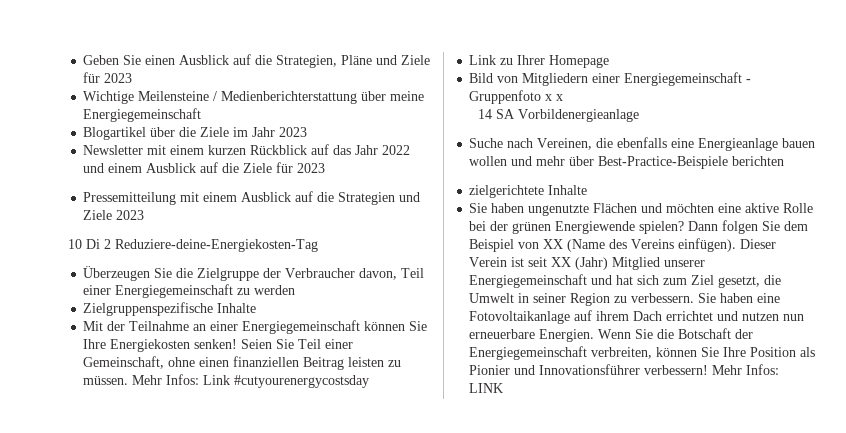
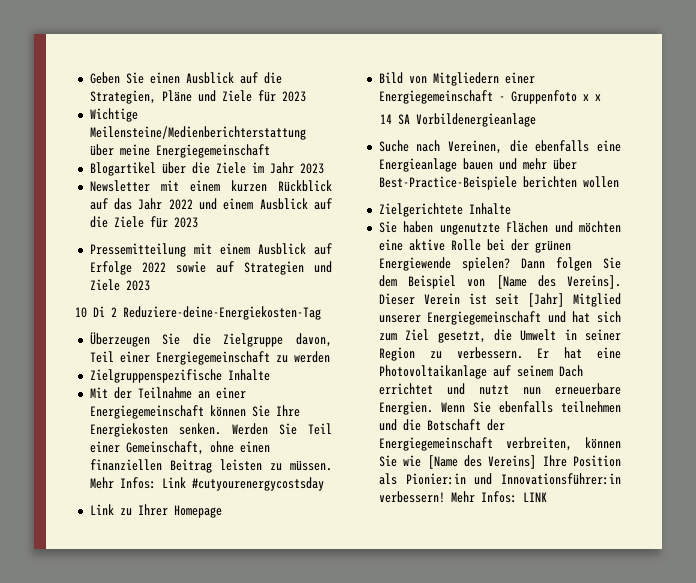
- Wichtige Meilensteine / Medienberichterstattung über meine Energiegemeinschaft
+ Wichtige Meilensteine/Medienberichterstattung über meine Energiegemeinschaft
- Pressemitteilung mit einem Ausblick auf die Strategien und Ziele 2023
+ Pressemitteilung mit einem Ausblick auf Erfolge 2022 sowie auf Strategien und Ziele 2023
- Überzeugen Sie die Zielgruppe der Verbraucher davon, Teil einer Energiegemeinschaft zu werden
+ Überzeugen Sie die Zielgruppe davon, Teil einer Energiegemeinschaft zu werden
- Mit der Teilnahme an einer Energiegemeinschaft können Sie Ihre Energiekosten senken! Seien Sie Teil einer Gemeinschaft, ohne einen finanziellen Beitrag leisten zu müssen.
+ Mit der Teilnahme an einer Energiegemeinschaft können Sie Ihre Energiekosten senken. Werden Sie Teil einer Gemeinschaft, ohne einen finanziellen Beitrag leisten zu müssen.
- Suche nach Vereinen, die ebenfalls eine Energieanlage bauen wollen und mehr über Best-Practice-Beispiele berichten
- zielgerichtete Inhalte
+ Suche nach Vereinen, die ebenfalls eine Energieanlage bauen und mehr über Best-Practice-Beispiele berichten wollen
+ Zielgerichtete Inhalte
- Dann folgen Sie dem Beispiel von XX (Name des Vereins einfügen).
+ Dann folgen Sie dem Beispiel von [Name des Vereins].
- Dieser Verein ist seit XX (Jahr) Mitglied unserer Energiegemeinschaft und hat sich zum Ziel gesetzt, die Umwelt in seiner Region zu verbessern.
+ Dieser Verein ist seit [Jahr] Mitglied unserer Energiegemeinschaft und hat sich zum Ziel gesetzt, die Umwelt in seiner Region zu verbessern.
- Sie haben eine Fotovoltaikanlage auf ihrem Dach errichtet und nutzen nun erneuerbare Energien.
+ Er hat eine Photovoltaikanlage auf seinem Dach errichtet und nutzt nun erneuerbare Energien.
- Wenn Sie die Botschaft der Energiegemeinschaft verbreiten, können Sie Ihre Position als Pionier und Innovationsführer verbessern!
+ Wenn Sie ebenfalls teilnehmen und die Botschaft der Energiegemeinschaft verbreiten, können Sie wie [Name des Vereins] Ihre Position als Pionier:in und Innovationsführer:in verbessern!

